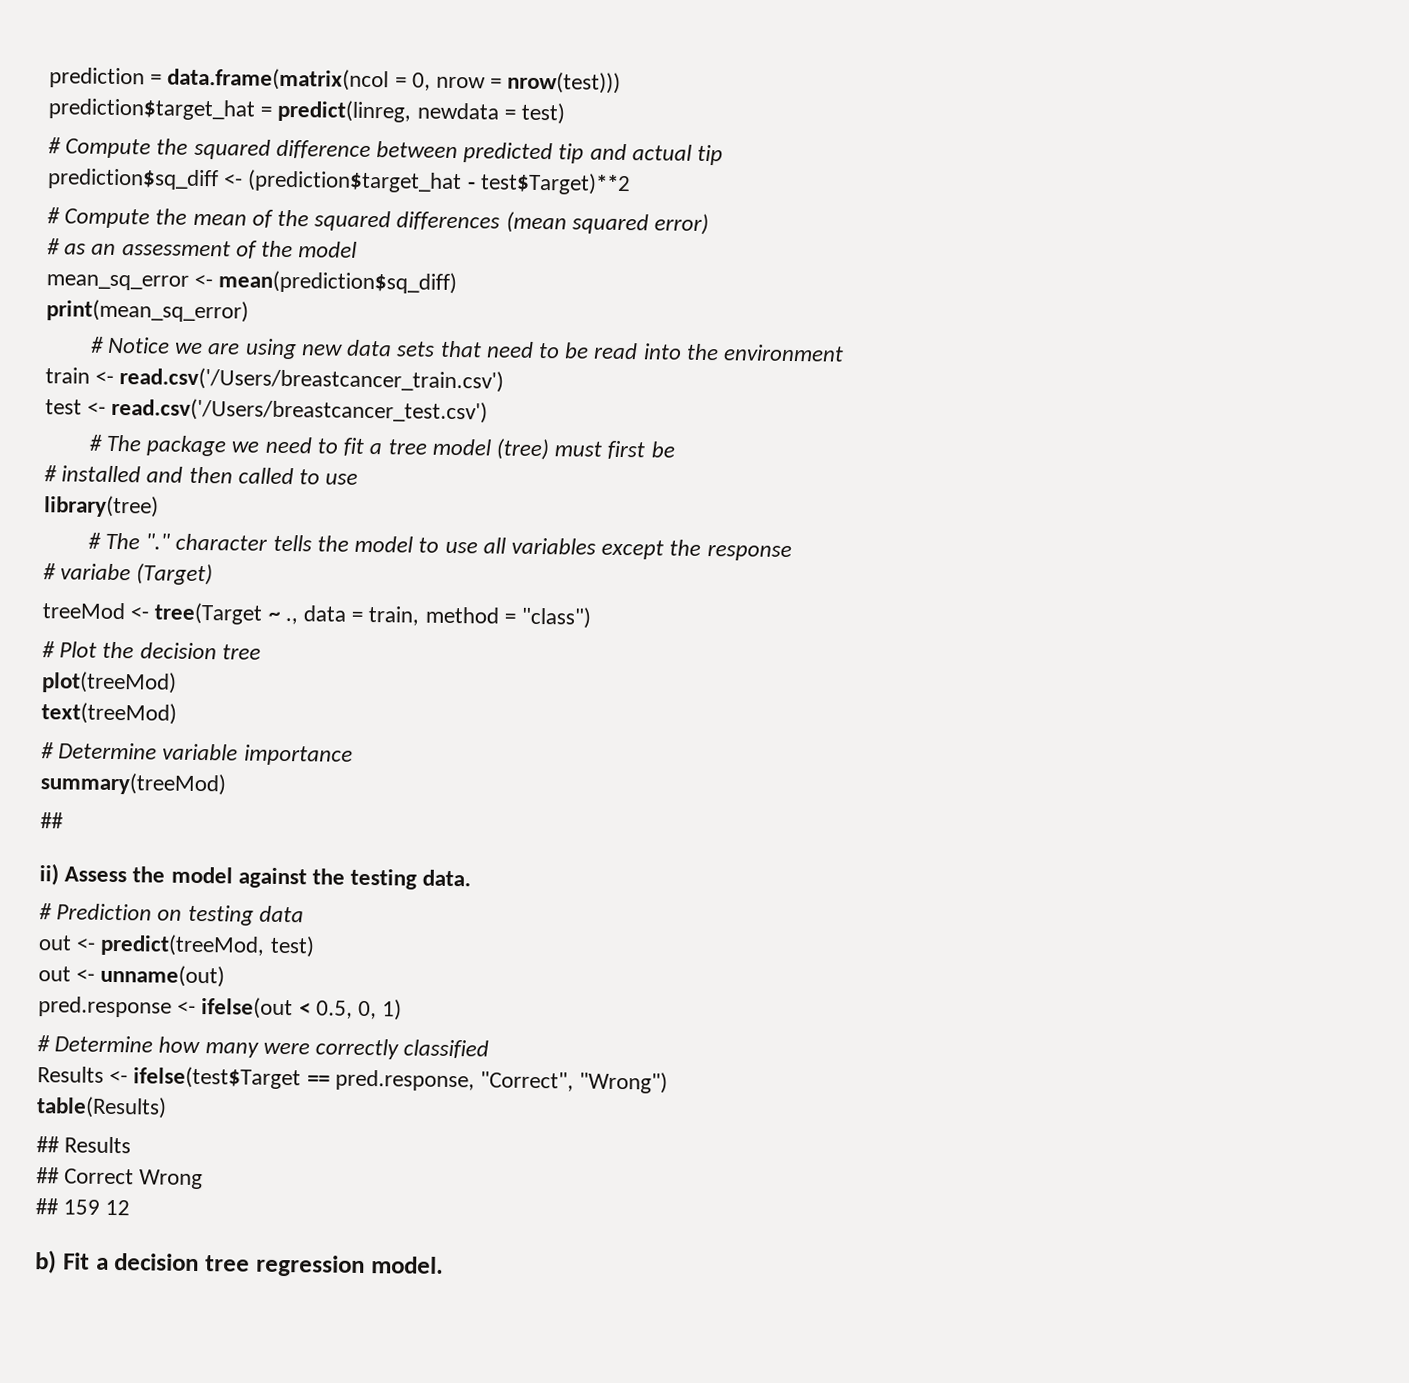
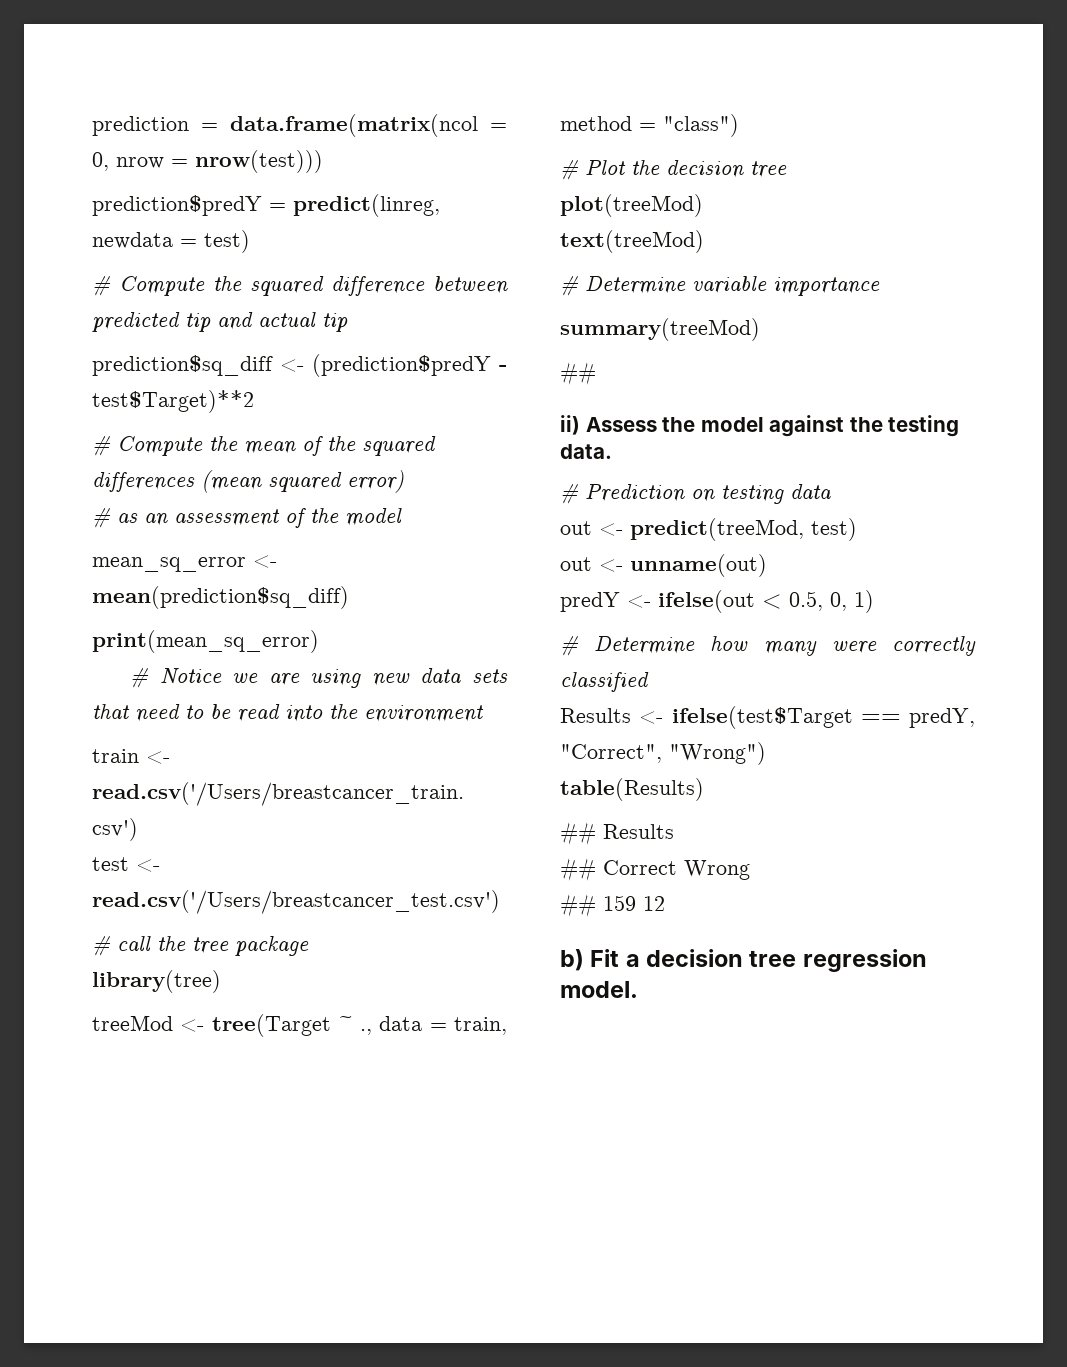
- prediction$target_hat = predict(linreg, newdata = test)
+ prediction$predY = predict(linreg, newdata = test)
- prediction$sq_diff <- (prediction$target_hat - test$Target)**2
+ prediction$sq_diff <- (prediction$predY - test$Target)**2
- # The package we need to fit a tree model (tree) must first be
- # installed and then called to use
+ # call the tree package
  library(tree)
- # The "." character tells the model to use all variables except the response
- # variabe (Target)
- pred.response <- ifelse(out < 0.5, 0, 1)
+ predY <- ifelse(out < 0.5, 0, 1)
- Results <- ifelse(test$Target == pred.response, "Correct", "Wrong")
+ Results <- ifelse(test$Target == predY, "Correct", "Wrong")

